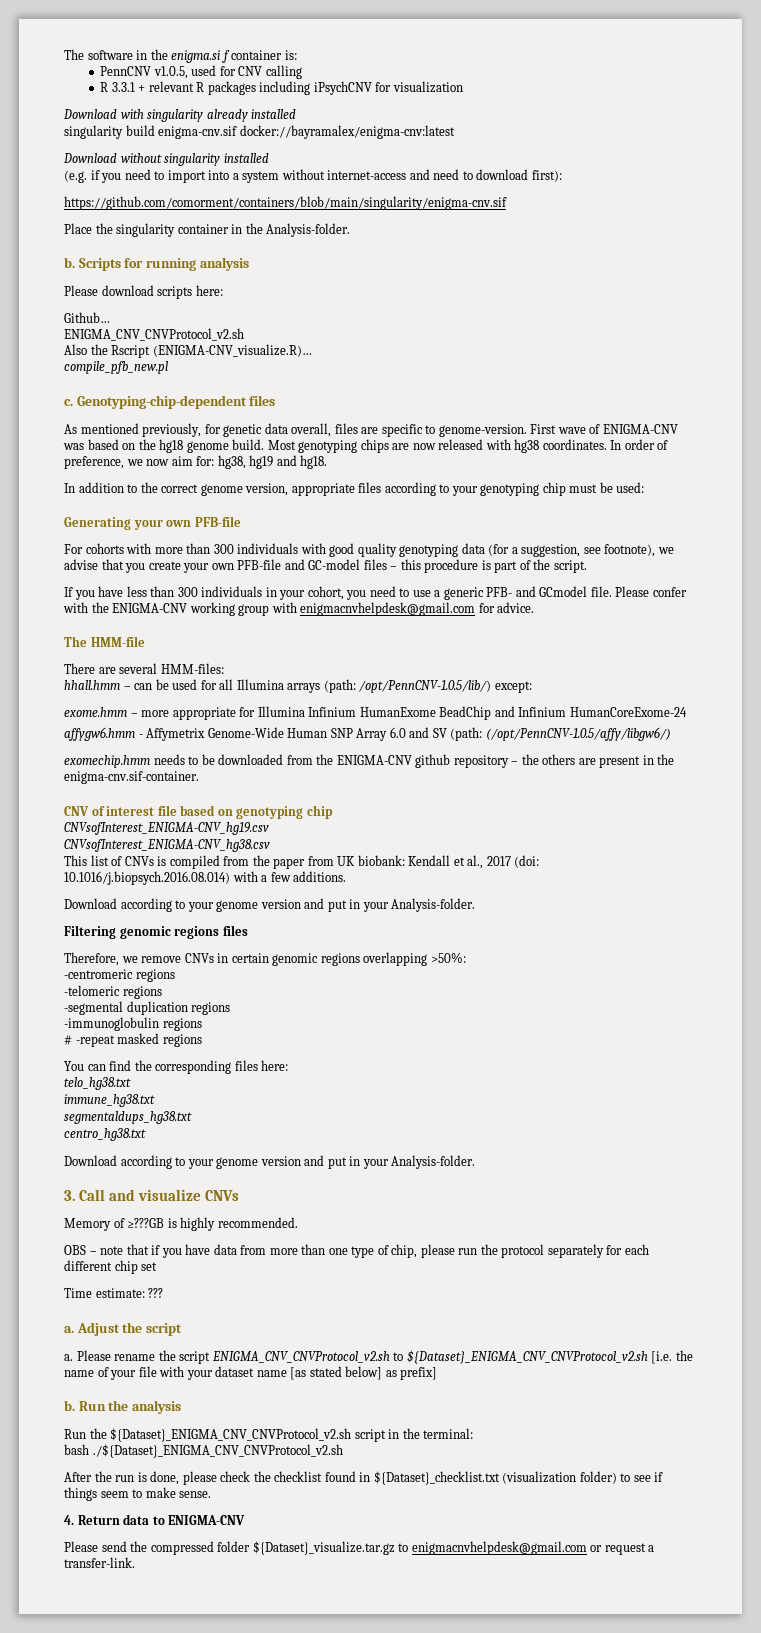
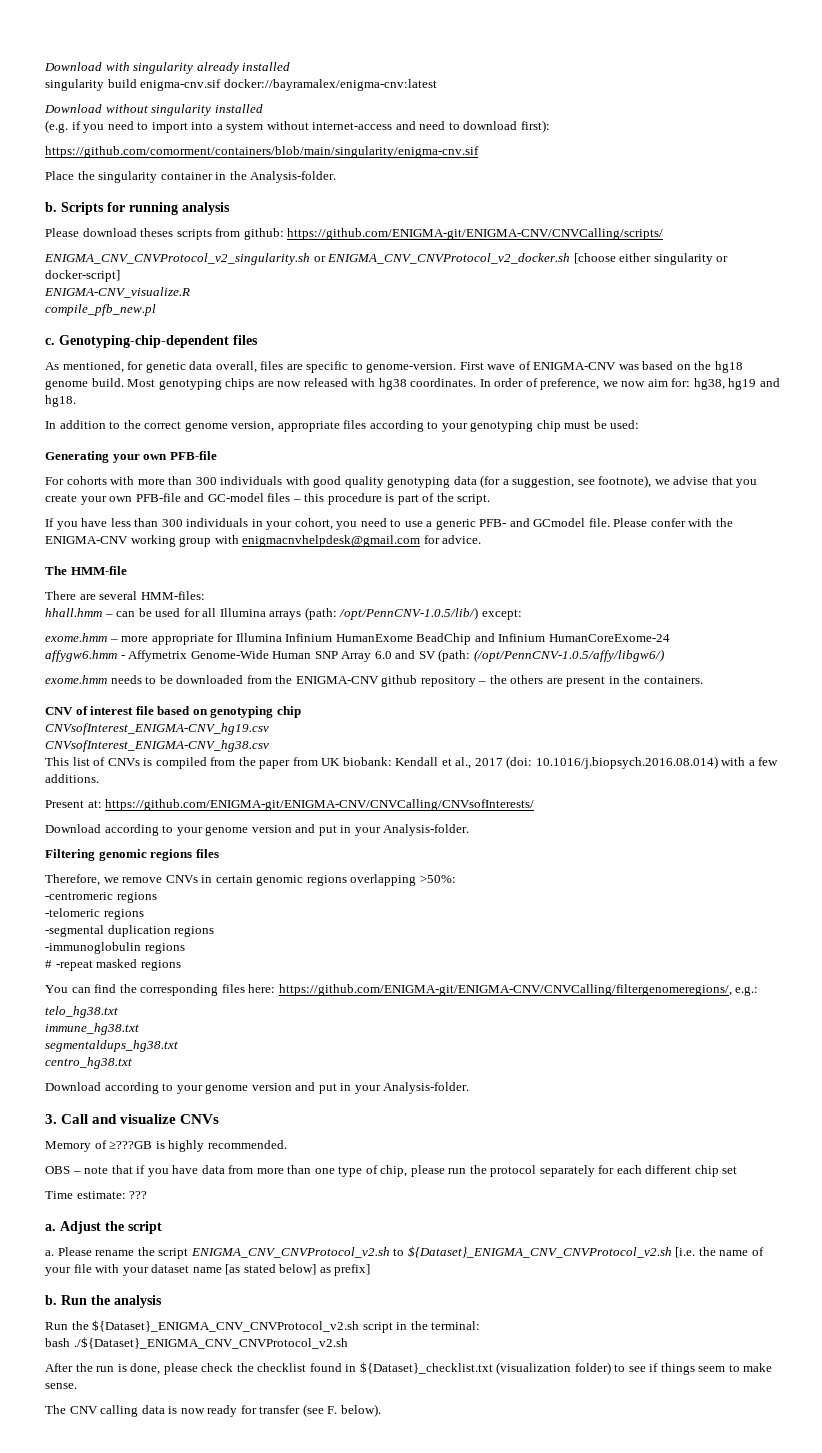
- The software in the enigma.si f container is:
- PennCNV v1.0.5, used for CNV calling
- R 3.3.1 + relevant R packages including iPsychCNV for visualization
- Please download scripts here:
- Github…
- ENIGMA_CNV_CNVProtocol_v2.sh
- Also the Rscript (ENIGMA-CNV_visualize.R)…
+ Please download theses scripts from github: https://github.com/ENIGMA-git/ENIGMA-CNV/CNVCalling/scripts/
+ ENIGMA_CNV_CNVProtocol_v2_singularity.sh or ENIGMA_CNV_CNVProtocol_v2_docker.sh [choose either singularity or docker-script]
+ ENIGMA-CNV_visualize.R
- As mentioned previously, for genetic data overall, files are specific to genome-version.
+ As mentioned, for genetic data overall, files are specific to genome-version.
- exomechip.hmm needs to be downloaded from the ENIGMA-CNV github repository – the others are present in the enigma-cnv.sif-container.
+ exome.hmm needs to be downloaded from the ENIGMA-CNV github repository – the others are present in the containers.
+ Present at: https://github.com/ENIGMA-git/ENIGMA-CNV/CNVCalling/CNVsofInterests/
- You can find the corresponding files here:
+ You can find the corresponding files here: https://github.com/ENIGMA-git/ENIGMA-CNV/CNVCalling/filtergenomeregions/, e.g.:
- 4. Return data to ENIGMA-CNV
- Please send the compressed folder ${Dataset}_visualize.tar.gz to enigmacnvhelpdesk@gmail.com or request a transfer-link.
+ The CNV calling data is now ready for transfer (see F. below).

